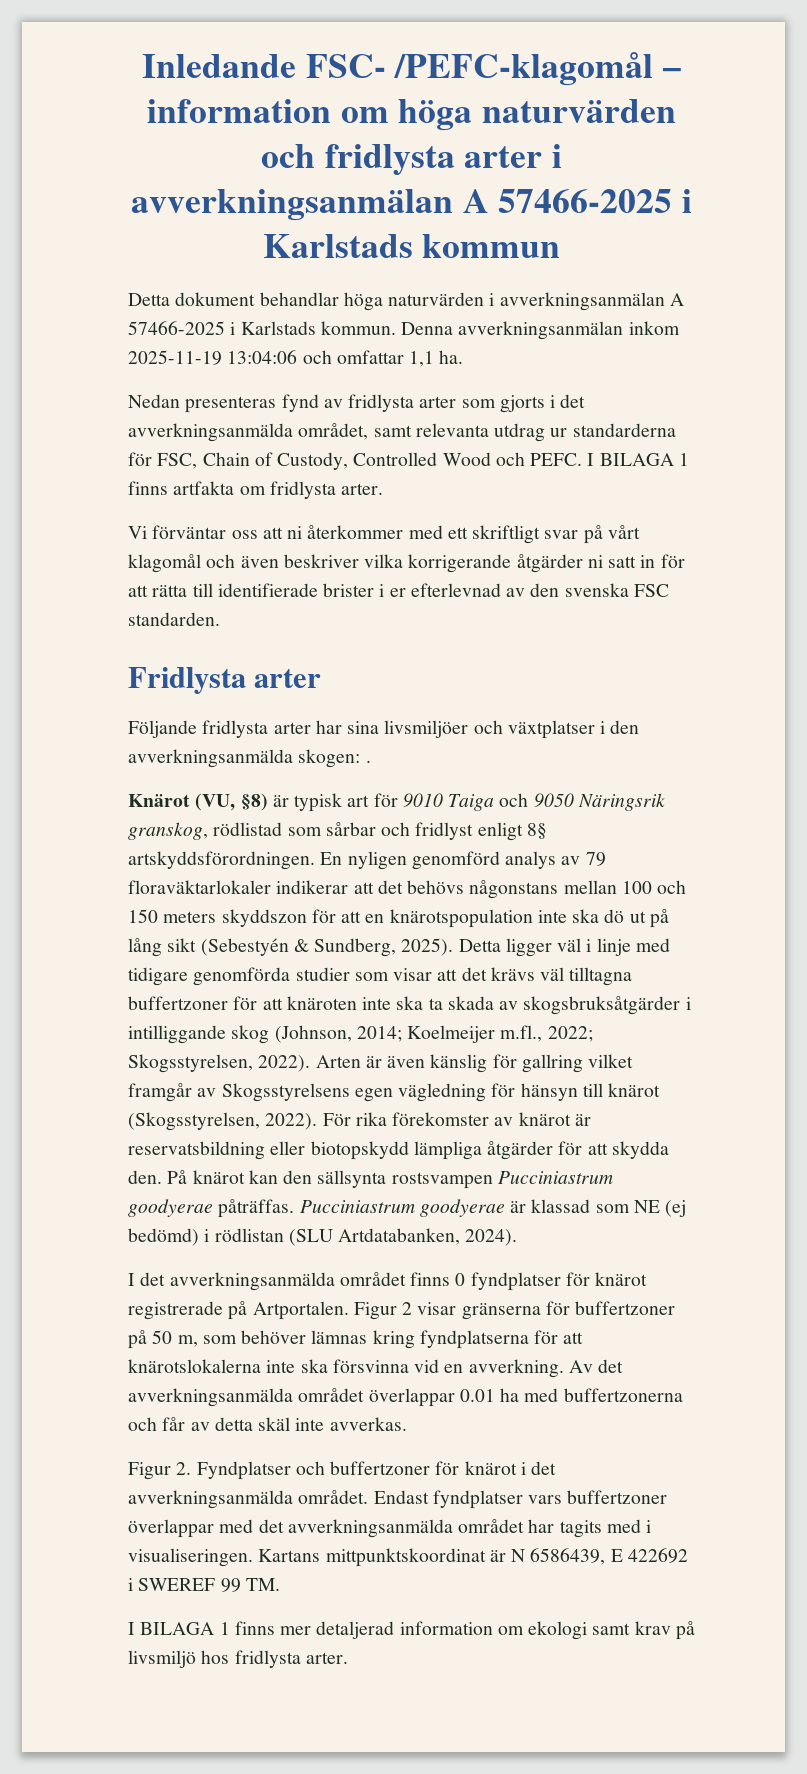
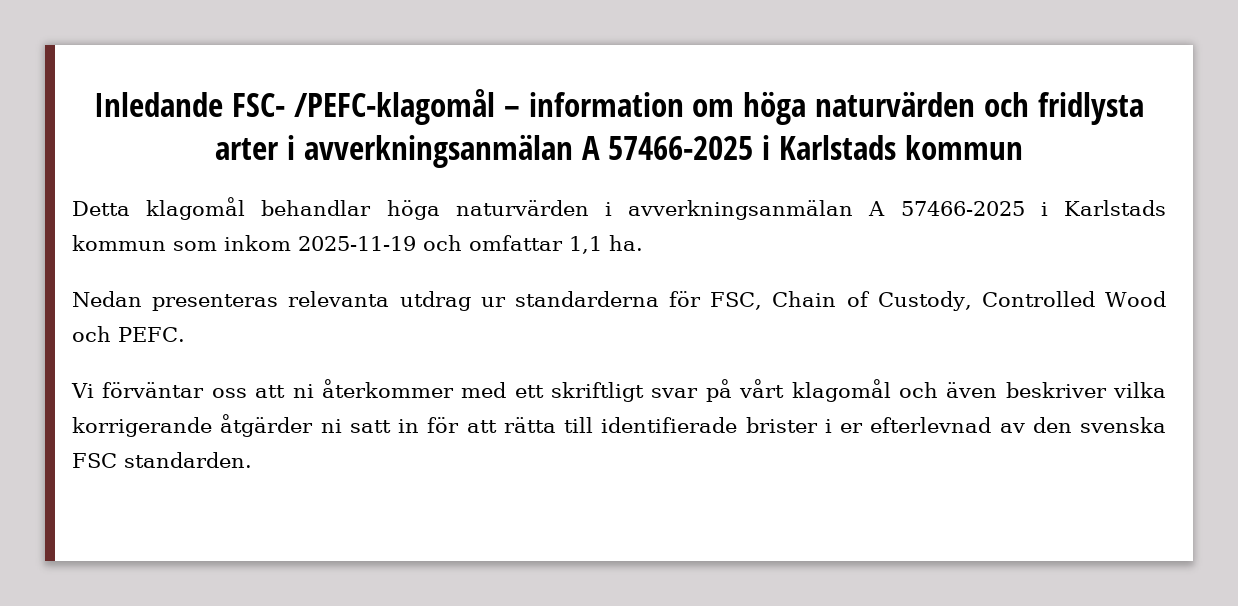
- Detta dokument behandlar höga naturvärden i avverkningsanmälan A 57466-2025 i Karlstads kommun. Denna avverkningsanmälan inkom 2025-11-19 13:04:06 och omfattar 1,1 ha.
+ Detta klagomål behandlar höga naturvärden i avverkningsanmälan A 57466-2025 i Karlstads kommun som inkom 2025-11-19 och omfattar 1,1 ha.
- Nedan presenteras fynd av fridlysta arter som gjorts i det avverkningsanmälda området, samt relevanta utdrag ur standarderna för FSC, Chain of Custody, Controlled Wood och PEFC. I BILAGA 1 finns artfakta om fridlysta arter.
+ Nedan presenteras relevanta utdrag ur standarderna för FSC, Chain of Custody, Controlled Wood och PEFC.
- Fridlysta arter
- Följande fridlysta arter har sina livsmiljöer och växtplatser i den avverkningsanmälda skogen: .
- Knärot (VU, §8) är typisk art för 9010 Taiga och 9050 Näringsrik granskog, rödlistad som sårbar och fridlyst enligt 8§ artskyddsförordningen. En nyligen genomförd analys av 79 floraväktarlokaler indikerar att det behövs någonstans mellan 100 och 150 meters skyddszon för att en knärotspopulation inte ska dö ut på lång sikt (Sebestyén & Sundberg, 2025). Detta ligger väl i linje med tidigare genomförda studier som visar att det krävs väl tilltagna buffertzoner för att knäroten inte ska ta skada av skogsbruksåtgärder i intilliggande skog (Johnson, 2014; Koelmeijer m.fl., 2022; Skogsstyrelsen, 2022). Arten är även känslig för gallring vilket framgår av Skogsstyrelsens egen vägledning för hänsyn till knärot (Skogsstyrelsen, 2022). För rika förekomster av knärot är reservatsbildning eller biotopskydd lämpliga åtgärder för att skydda den. På knärot kan den sällsynta rostsvampen Pucciniastrum goodyerae påträffas. Pucciniastrum goodyerae är klassad som NE (ej bedömd) i rödlistan (SLU Artdatabanken, 2024).
- I det avverkningsanmälda området finns 0 fyndplatser för knärot registrerade på Artportalen. Figur 2 visar gränserna för buffertzoner på 50 m, som behöver lämnas kring fyndplatserna för att knärotslokalerna inte ska försvinna vid en avverkning. Av det avverkningsanmälda området överlappar 0.01 ha med buffertzonerna och får av detta skäl inte avverkas.
- Figur 2. Fyndplatser och buffertzoner för knärot i det avverkningsanmälda området. Endast fyndplatser vars buffertzoner överlappar med det avverkningsanmälda området har tagits med i visualiseringen. Kartans mittpunktskoordinat är N 6586439, E 422692 i SWEREF 99 TM.
- I BILAGA 1 finns mer detaljerad information om ekologi samt krav på livsmiljö hos fridlysta arter.

